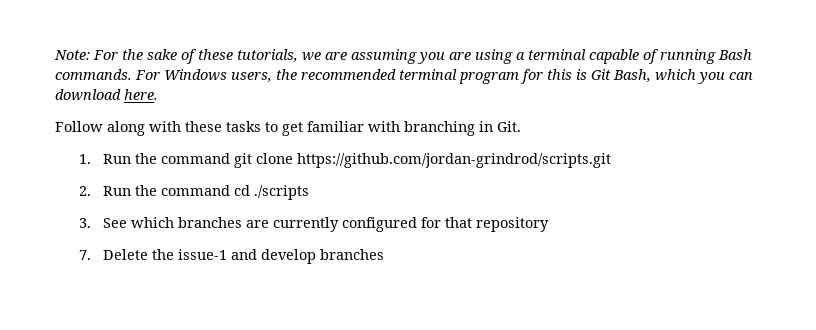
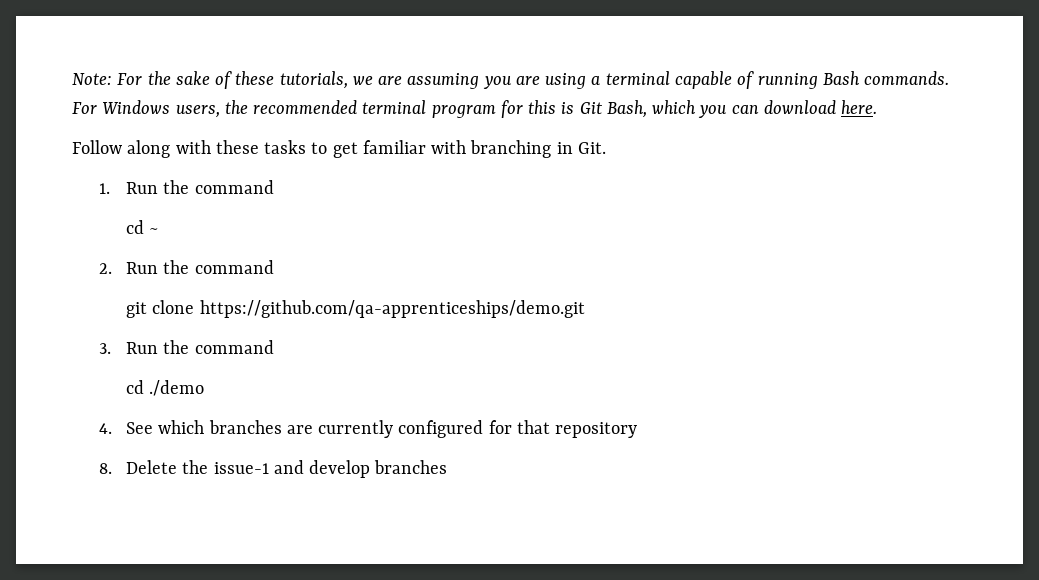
- 1. Run the command git clone https://github.com/jordan-grindrod/scripts.git
+ 1. Run the command
+ cd ~
- 2. Run the command cd ./scripts
- 3. See which branches are currently configured for that repository
+ 2. Run the command
+ git clone https://github.com/qa-apprenticeships/demo.git
+ 3. Run the command
+ cd ./demo
+ 4. See which branches are currently configured for that repository
- 7. Delete the issue-1 and develop branches
+ 8. Delete the issue-1 and develop branches

